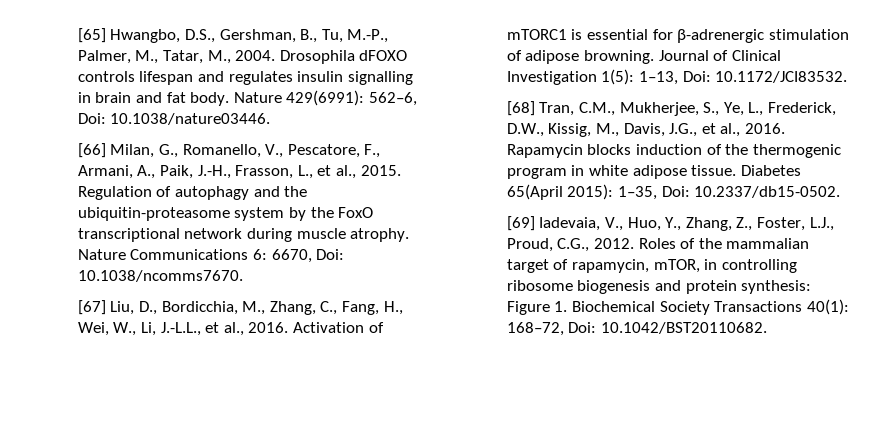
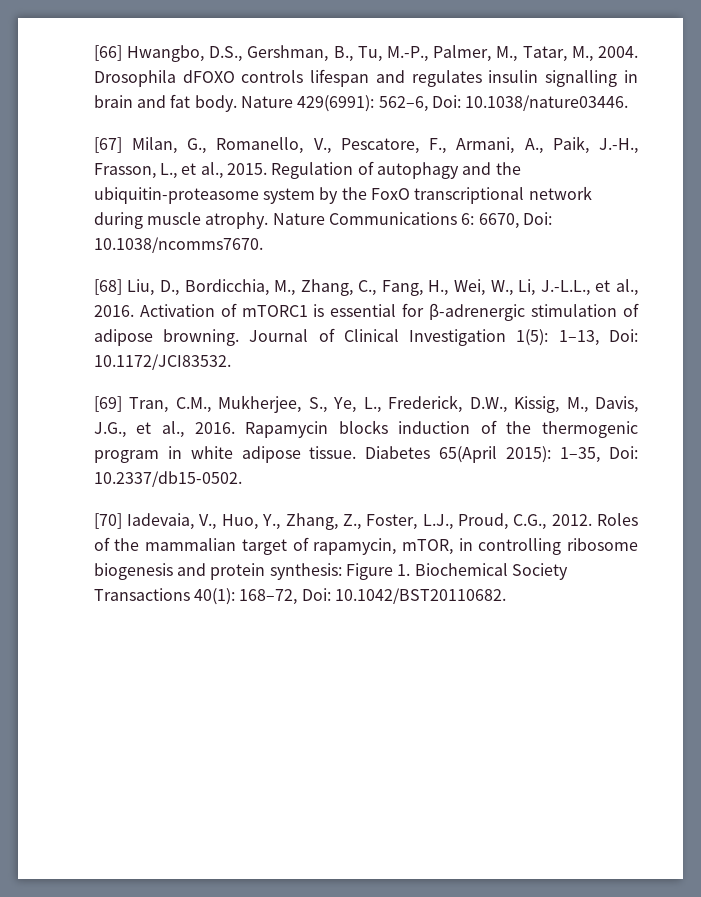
- [65] Hwangbo, D.S., Gershman, B., Tu, M.-P., Palmer, M., Tatar, M., 2004.
+ [66] Hwangbo, D.S., Gershman, B., Tu, M.-P., Palmer, M., Tatar, M., 2004.
- [66] Milan, G., Romanello, V., Pescatore, F., Armani, A., Paik, J.-H., Frasson, L., et al., 2015.
+ [67] Milan, G., Romanello, V., Pescatore, F., Armani, A., Paik, J.-H., Frasson, L., et al., 2015.
- [67] Liu, D., Bordicchia, M., Zhang, C., Fang, H., Wei, W., Li, J.-L.L., et al., 2016.
+ [68] Liu, D., Bordicchia, M., Zhang, C., Fang, H., Wei, W., Li, J.-L.L., et al., 2016.
- [68] Tran, C.M., Mukherjee, S., Ye, L., Frederick, D.W., Kissig, M., Davis, J.G., et al., 2016.
+ [69] Tran, C.M., Mukherjee, S., Ye, L., Frederick, D.W., Kissig, M., Davis, J.G., et al., 2016.
- [69] Iadevaia, V., Huo, Y., Zhang, Z., Foster, L.J., Proud, C.G., 2012.
+ [70] Iadevaia, V., Huo, Y., Zhang, Z., Foster, L.J., Proud, C.G., 2012.

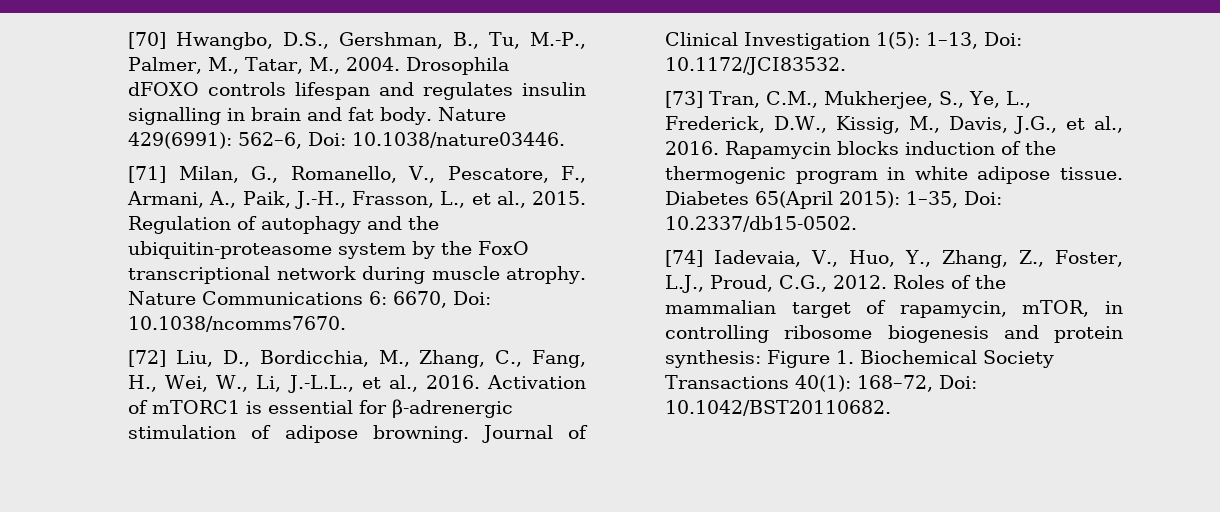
- [66] Hwangbo, D.S., Gershman, B., Tu, M.-P., Palmer, M., Tatar, M., 2004.
+ [70] Hwangbo, D.S., Gershman, B., Tu, M.-P., Palmer, M., Tatar, M., 2004.
- [67] Milan, G., Romanello, V., Pescatore, F., Armani, A., Paik, J.-H., Frasson, L., et al., 2015.
+ [71] Milan, G., Romanello, V., Pescatore, F., Armani, A., Paik, J.-H., Frasson, L., et al., 2015.
- [68] Liu, D., Bordicchia, M., Zhang, C., Fang, H., Wei, W., Li, J.-L.L., et al., 2016.
+ [72] Liu, D., Bordicchia, M., Zhang, C., Fang, H., Wei, W., Li, J.-L.L., et al., 2016.
- [69] Tran, C.M., Mukherjee, S., Ye, L., Frederick, D.W., Kissig, M., Davis, J.G., et al., 2016.
+ [73] Tran, C.M., Mukherjee, S., Ye, L., Frederick, D.W., Kissig, M., Davis, J.G., et al., 2016.
- [70] Iadevaia, V., Huo, Y., Zhang, Z., Foster, L.J., Proud, C.G., 2012.
+ [74] Iadevaia, V., Huo, Y., Zhang, Z., Foster, L.J., Proud, C.G., 2012.

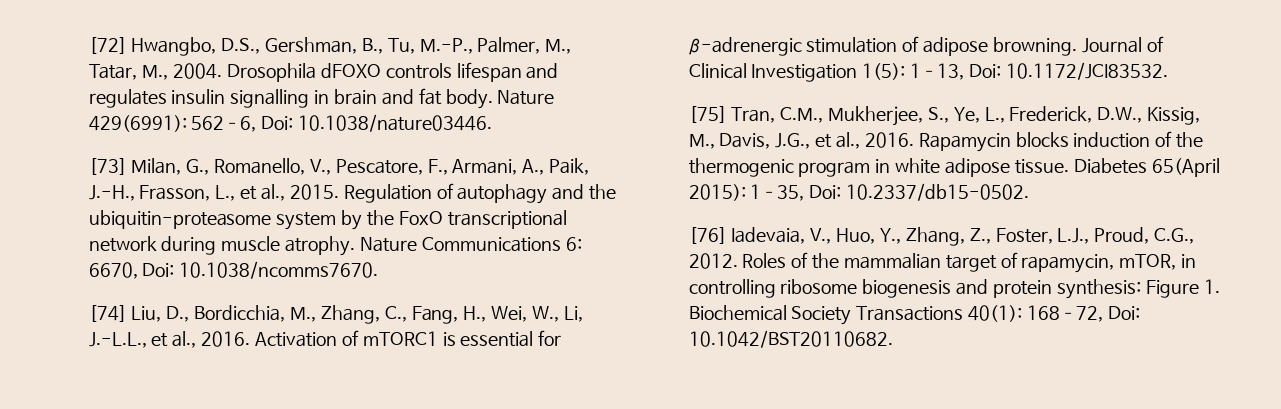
- [70] Hwangbo, D.S., Gershman, B., Tu, M.-P., Palmer, M., Tatar, M., 2004.
+ [72] Hwangbo, D.S., Gershman, B., Tu, M.-P., Palmer, M., Tatar, M., 2004.
- [71] Milan, G., Romanello, V., Pescatore, F., Armani, A., Paik, J.-H., Frasson, L., et al., 2015.
+ [73] Milan, G., Romanello, V., Pescatore, F., Armani, A., Paik, J.-H., Frasson, L., et al., 2015.
- [72] Liu, D., Bordicchia, M., Zhang, C., Fang, H., Wei, W., Li, J.-L.L., et al., 2016.
+ [74] Liu, D., Bordicchia, M., Zhang, C., Fang, H., Wei, W., Li, J.-L.L., et al., 2016.
- [73] Tran, C.M., Mukherjee, S., Ye, L., Frederick, D.W., Kissig, M., Davis, J.G., et al., 2016.
+ [75] Tran, C.M., Mukherjee, S., Ye, L., Frederick, D.W., Kissig, M., Davis, J.G., et al., 2016.
- [74] Iadevaia, V., Huo, Y., Zhang, Z., Foster, L.J., Proud, C.G., 2012.
+ [76] Iadevaia, V., Huo, Y., Zhang, Z., Foster, L.J., Proud, C.G., 2012.

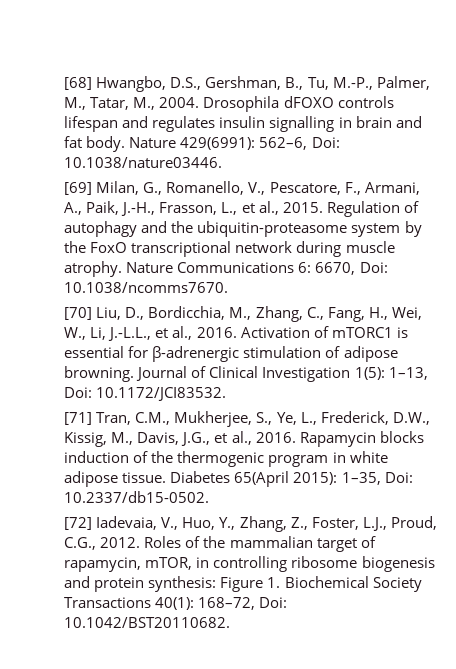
- [72] Hwangbo, D.S., Gershman, B., Tu, M.-P., Palmer, M., Tatar, M., 2004.
+ [68] Hwangbo, D.S., Gershman, B., Tu, M.-P., Palmer, M., Tatar, M., 2004.
- [73] Milan, G., Romanello, V., Pescatore, F., Armani, A., Paik, J.-H., Frasson, L., et al., 2015.
+ [69] Milan, G., Romanello, V., Pescatore, F., Armani, A., Paik, J.-H., Frasson, L., et al., 2015.
- [74] Liu, D., Bordicchia, M., Zhang, C., Fang, H., Wei, W., Li, J.-L.L., et al., 2016.
+ [70] Liu, D., Bordicchia, M., Zhang, C., Fang, H., Wei, W., Li, J.-L.L., et al., 2016.
- [75] Tran, C.M., Mukherjee, S., Ye, L., Frederick, D.W., Kissig, M., Davis, J.G., et al., 2016.
+ [71] Tran, C.M., Mukherjee, S., Ye, L., Frederick, D.W., Kissig, M., Davis, J.G., et al., 2016.
- [76] Iadevaia, V., Huo, Y., Zhang, Z., Foster, L.J., Proud, C.G., 2012.
+ [72] Iadevaia, V., Huo, Y., Zhang, Z., Foster, L.J., Proud, C.G., 2012.

